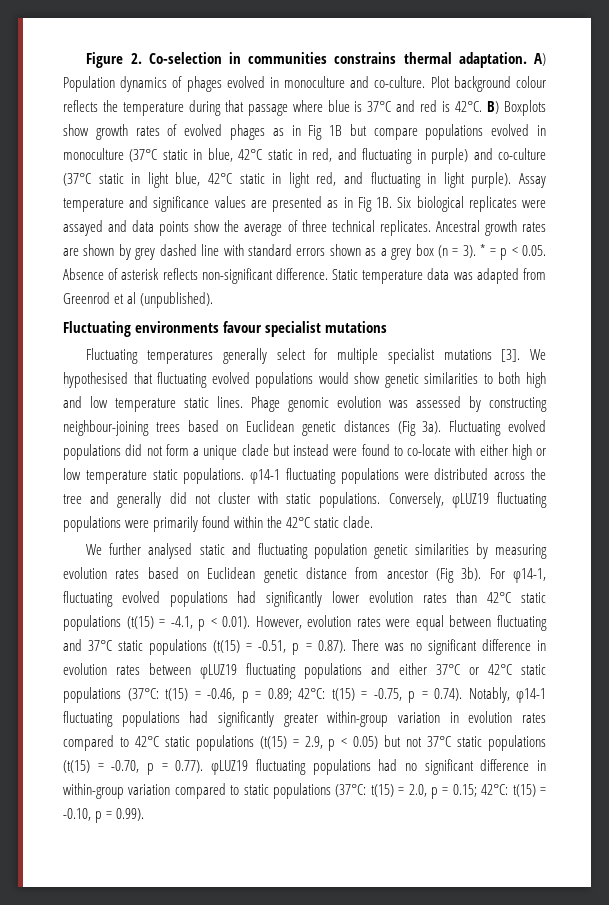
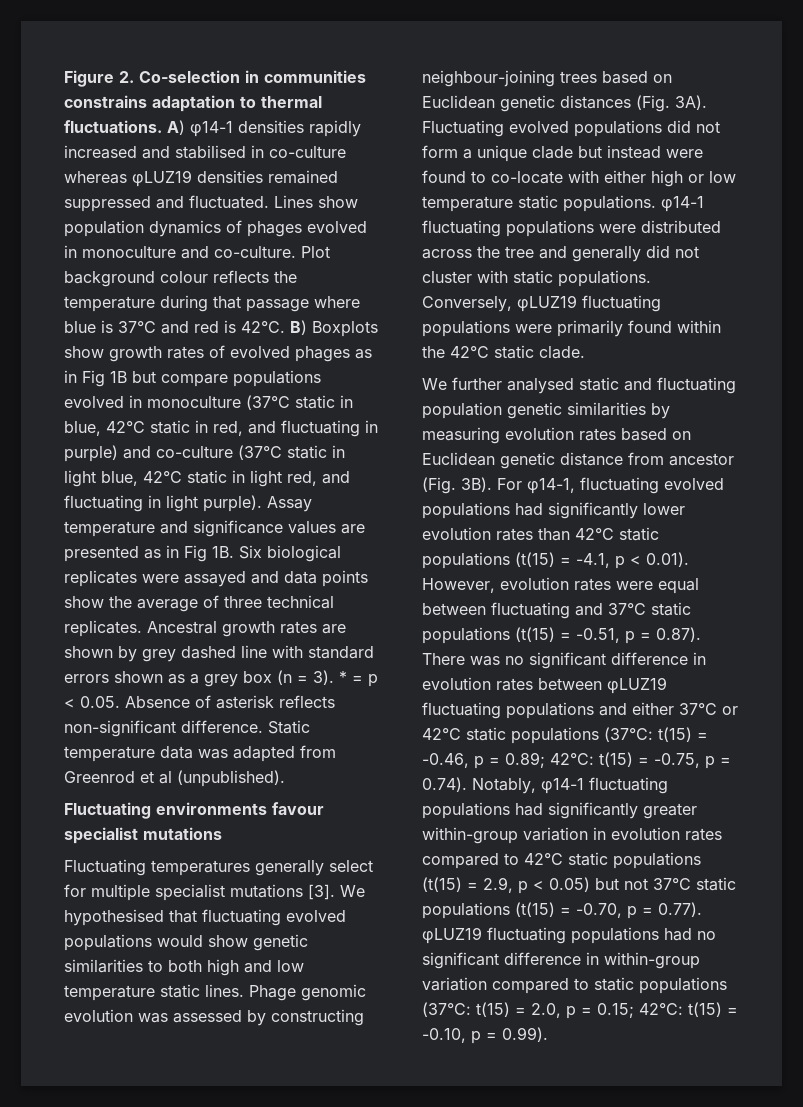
- Figure 2. Co-selection in communities constrains thermal adaptation. A) Population dynamics of phages evolved in monoculture and co-culture.
+ Figure 2. Co-selection in communities constrains adaptation to thermal fluctuations. A) φ14-1 densities rapidly increased and stabilised in co-culture whereas φLUZ19 densities remained suppressed and fluctuated. Lines show population dynamics of phages evolved in monoculture and co-culture.
- Phage genomic evolution was assessed by constructing neighbour-joining trees based on Euclidean genetic distances (Fig 3a).
+ Phage genomic evolution was assessed by constructing neighbour-joining trees based on Euclidean genetic distances (Fig. 3A).
- We further analysed static and fluctuating population genetic similarities by measuring evolution rates based on Euclidean genetic distance from ancestor (Fig 3b).
+ We further analysed static and fluctuating population genetic similarities by measuring evolution rates based on Euclidean genetic distance from ancestor (Fig. 3B).

